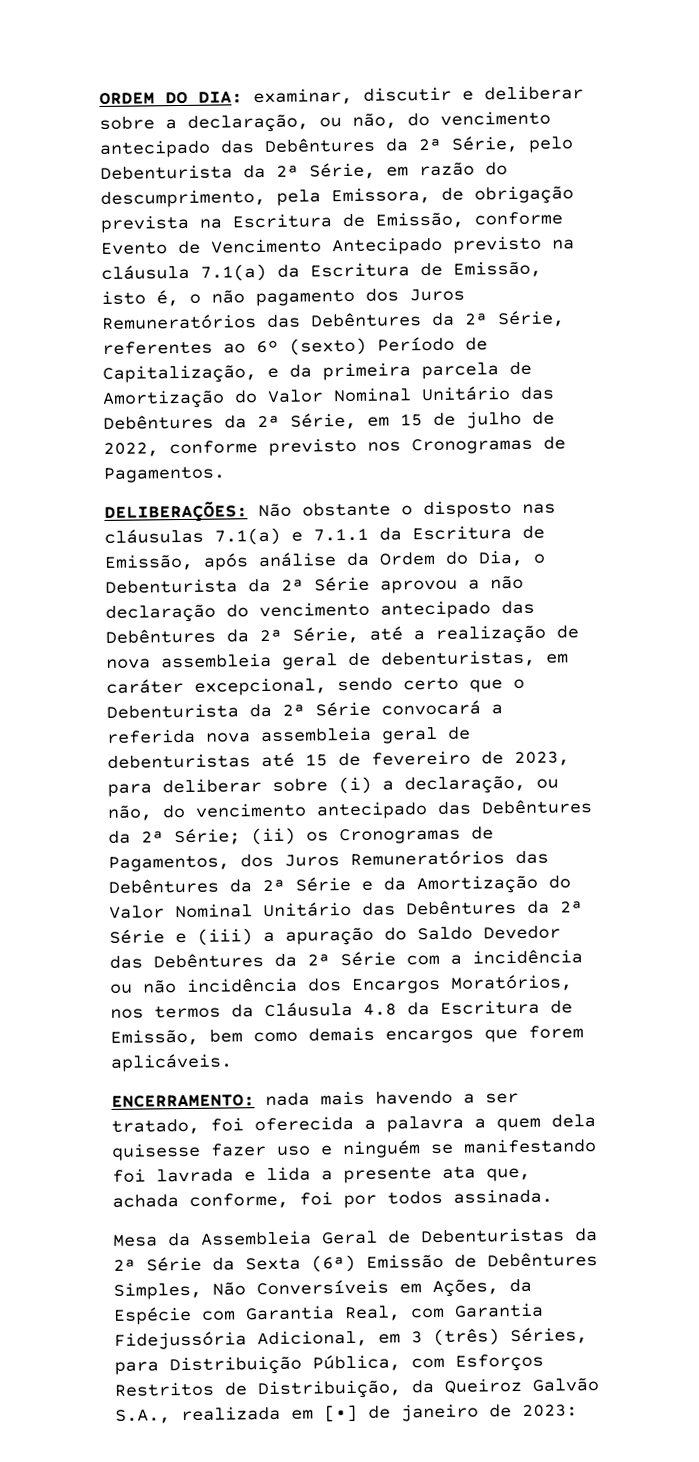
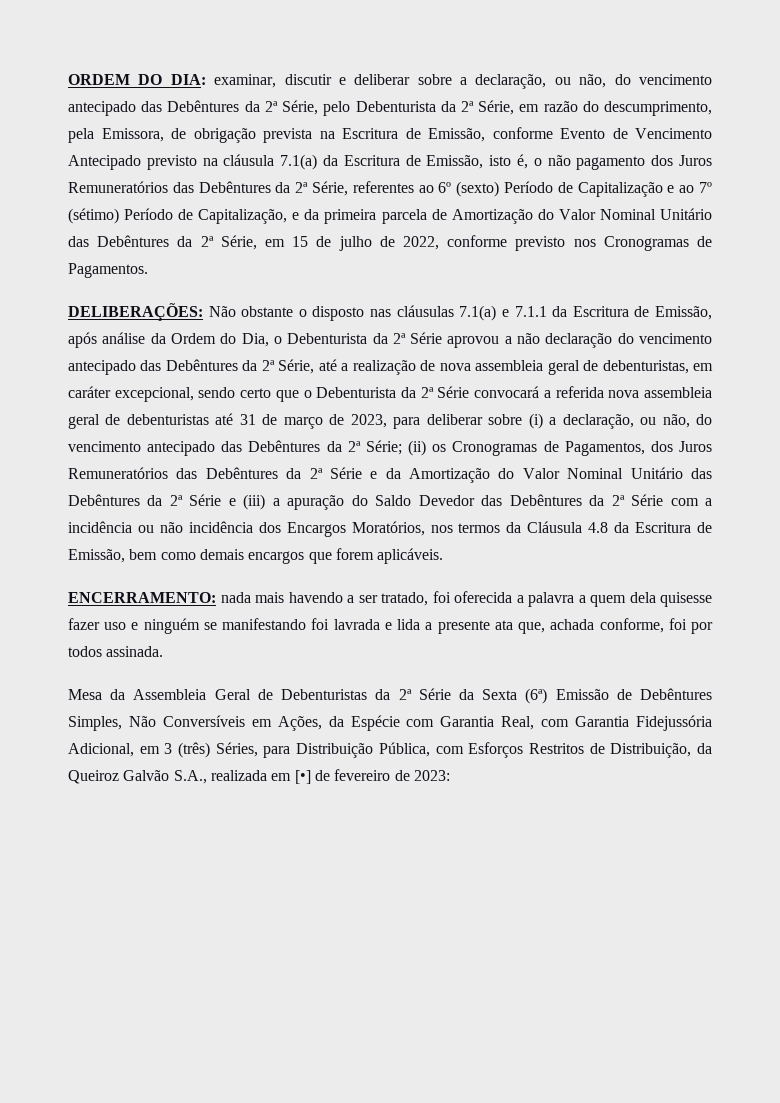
- examinar, discutir e deliberar sobre a declaração, ou não, do vencimento antecipado das Debêntures da 2ª Série, pelo Debenturista da 2ª Série, em razão do descumprimento, pela Emissora, de obrigação prevista na Escritura de Emissão, conforme Evento de Vencimento Antecipado previsto na cláusula 7.1(a) da Escritura de Emissão, isto é, o não pagamento dos Juros Remuneratórios das Debêntures da 2ª Série, referentes ao 6º (sexto) Período de Capitalização, e da primeira parcela de Amortização do Valor Nominal Unitário das Debêntures da 2ª Série, em 15 de julho de 2022, conforme previsto nos Cronogramas de Pagamentos.
+ examinar, discutir e deliberar sobre a declaração, ou não, do vencimento antecipado das Debêntures da 2ª Série, pelo Debenturista da 2ª Série, em razão do descumprimento, pela Emissora, de obrigação prevista na Escritura de Emissão, conforme Evento de Vencimento Antecipado previsto na cláusula 7.1(a) da Escritura de Emissão, isto é, o não pagamento dos Juros Remuneratórios das Debêntures da 2ª Série, referentes ao 6º (sexto) Período de Capitalização e ao 7º (sétimo) Período de Capitalização, e da primeira parcela de Amortização do Valor Nominal Unitário das Debêntures da 2ª Série, em 15 de julho de 2022, conforme previsto nos Cronogramas de Pagamentos.
- Não obstante o disposto nas cláusulas 7.1(a) e 7.1.1 da Escritura de Emissão, após análise da Ordem do Dia, o Debenturista da 2ª Série aprovou a não declaração do vencimento antecipado das Debêntures da 2ª Série, até a realização de nova assembleia geral de debenturistas, em caráter excepcional, sendo certo que o Debenturista da 2ª Série convocará a referida nova assembleia geral de debenturistas até 15 de fevereiro de 2023, para deliberar sobre (i) a declaração, ou não, do vencimento antecipado das Debêntures da 2ª Série;
+ Não obstante o disposto nas cláusulas 7.1(a) e 7.1.1 da Escritura de Emissão, após análise da Ordem do Dia, o Debenturista da 2ª Série aprovou a não declaração do vencimento antecipado das Debêntures da 2ª Série, até a realização de nova assembleia geral de debenturistas, em caráter excepcional, sendo certo que o Debenturista da 2ª Série convocará a referida nova assembleia geral de debenturistas até 31 de março de 2023, para deliberar sobre (i) a declaração, ou não, do vencimento antecipado das Debêntures da 2ª Série;
- Mesa da Assembleia Geral de Debenturistas da 2ª Série da Sexta (6ª) Emissão de Debêntures Simples, Não Conversíveis em Ações, da Espécie com Garantia Real, com Garantia Fidejussória Adicional, em 3 (três) Séries, para Distribuição Pública, com Esforços Restritos de Distribuição, da Queiroz Galvão S.A., realizada em [•] de janeiro de 2023:
+ Mesa da Assembleia Geral de Debenturistas da 2ª Série da Sexta (6ª) Emissão de Debêntures Simples, Não Conversíveis em Ações, da Espécie com Garantia Real, com Garantia Fidejussória Adicional, em 3 (três) Séries, para Distribuição Pública, com Esforços Restritos de Distribuição, da Queiroz Galvão S.A., realizada em [•] de fevereiro de 2023:

